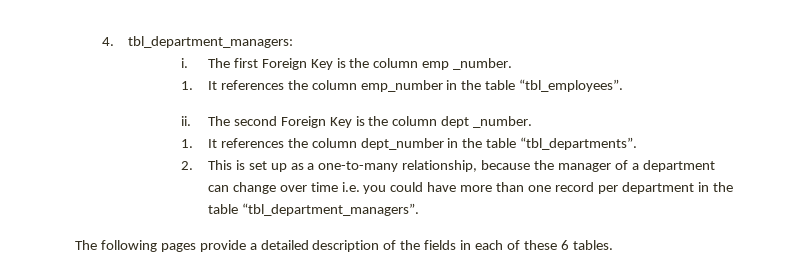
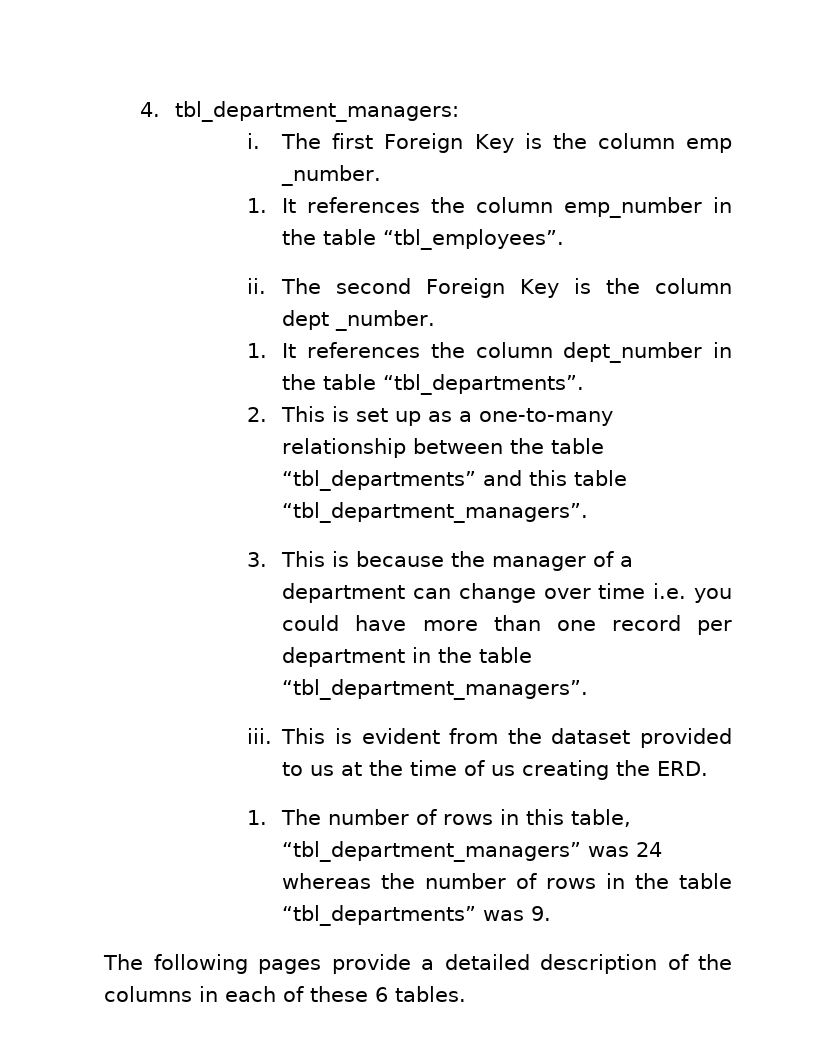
- 2. This is set up as a one-to-many relationship, because the manager of a department can change over time i.e. you could have more than one record per department in the table “tbl_department_managers”.
+ 2. This is set up as a one-to-many relationship between the table “tbl_departments” and this table “tbl_department_managers”.
+ 3. This is because the manager of a department can change over time i.e. you could have more than one record per department in the table “tbl_department_managers”.
+ iii. This is evident from the dataset provided to us at the time of us creating the ERD.
+ 1. The number of rows in this table, “tbl_department_managers” was 24 whereas the number of rows in the table “tbl_departments” was 9.
- The following pages provide a detailed description of the fields in each of these 6 tables.
+ The following pages provide a detailed description of the columns in each of these 6 tables.

